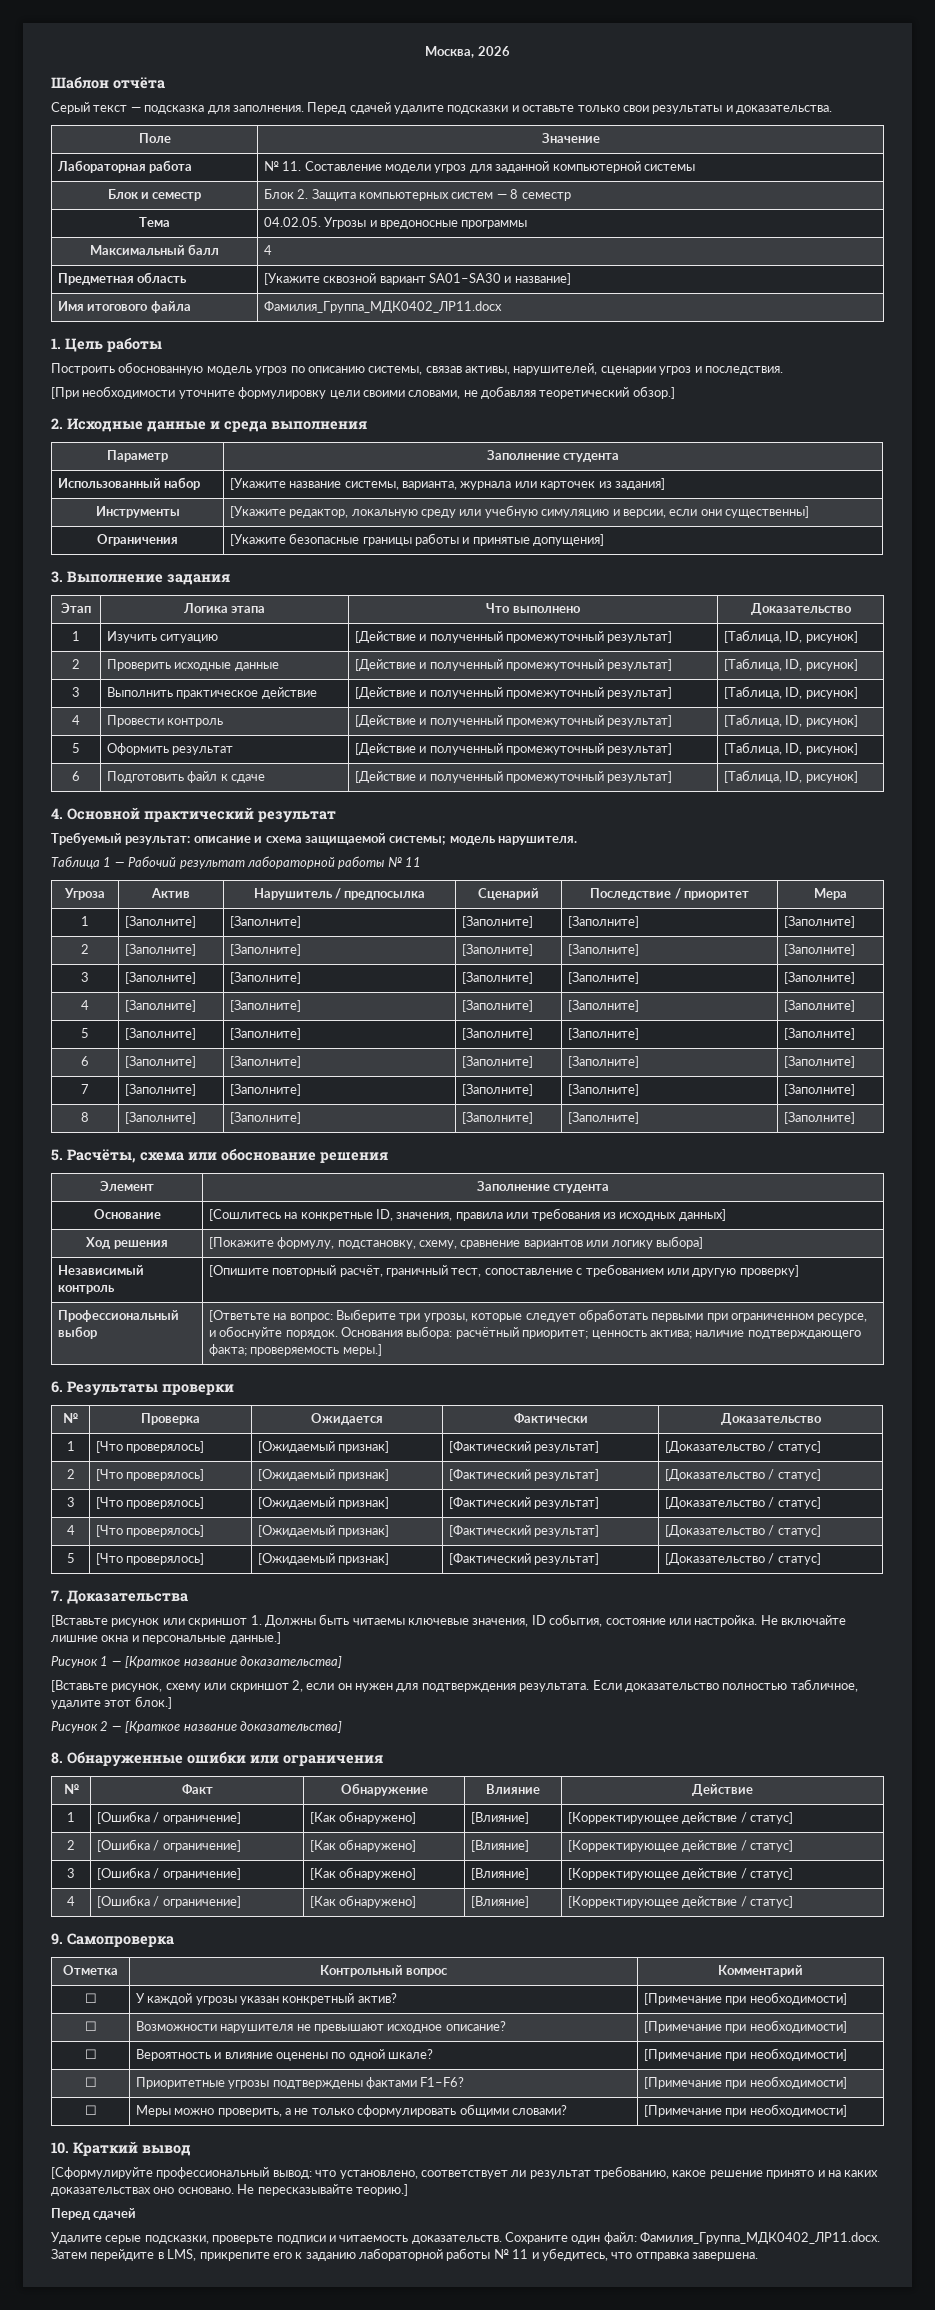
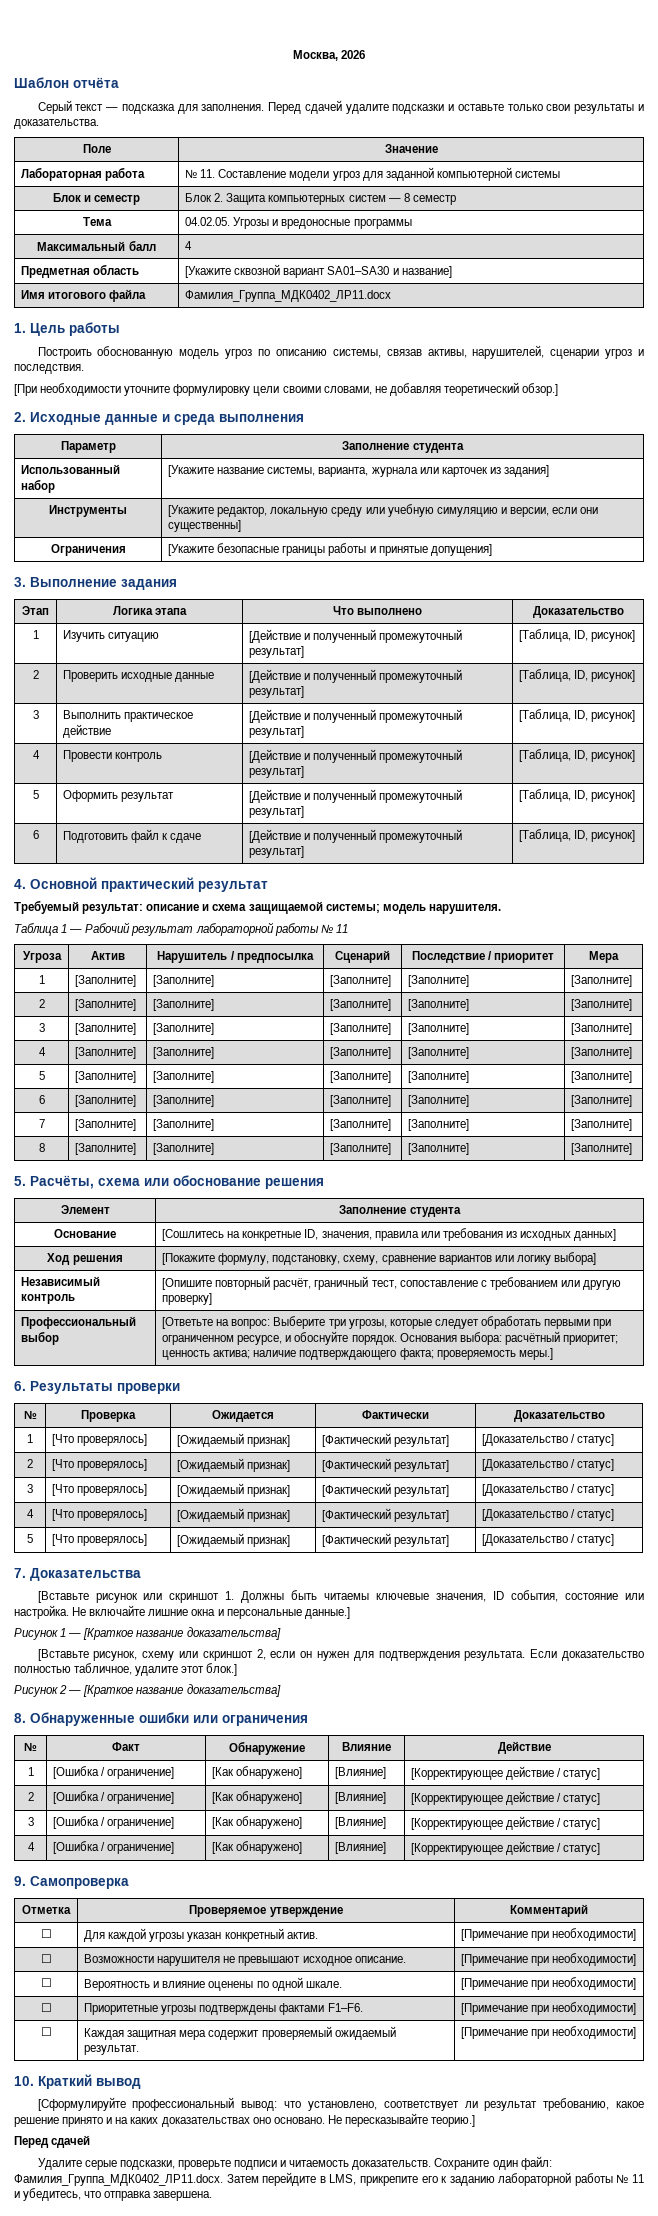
- Отметка | Контрольный вопрос | Комментарий
+ Отметка | Проверяемое утверждение | Комментарий
- ☐ | У каждой угрозы указан конкретный актив? | [Примечание при необходимости]
+ ☐ | Для каждой угрозы указан конкретный актив. | [Примечание при необходимости]
- ☐ | Возможности нарушителя не превышают исходное описание? | [Примечание при необходимости]
+ ☐ | Возможности нарушителя не превышают исходное описание. | [Примечание при необходимости]
- ☐ | Вероятность и влияние оценены по одной шкале? | [Примечание при необходимости]
+ ☐ | Вероятность и влияние оценены по одной шкале. | [Примечание при необходимости]
- ☐ | Приоритетные угрозы подтверждены фактами F1–F6? | [Примечание при необходимости]
- ☐ | Меры можно проверить, а не только сформулировать общими словами? | [Примечание при необходимости]
+ ☐ | Приоритетные угрозы подтверждены фактами F1–F6. | [Примечание при необходимости]
+ ☐ | Каждая защитная мера содержит проверяемый ожидаемый результат. | [Примечание при необходимости]

